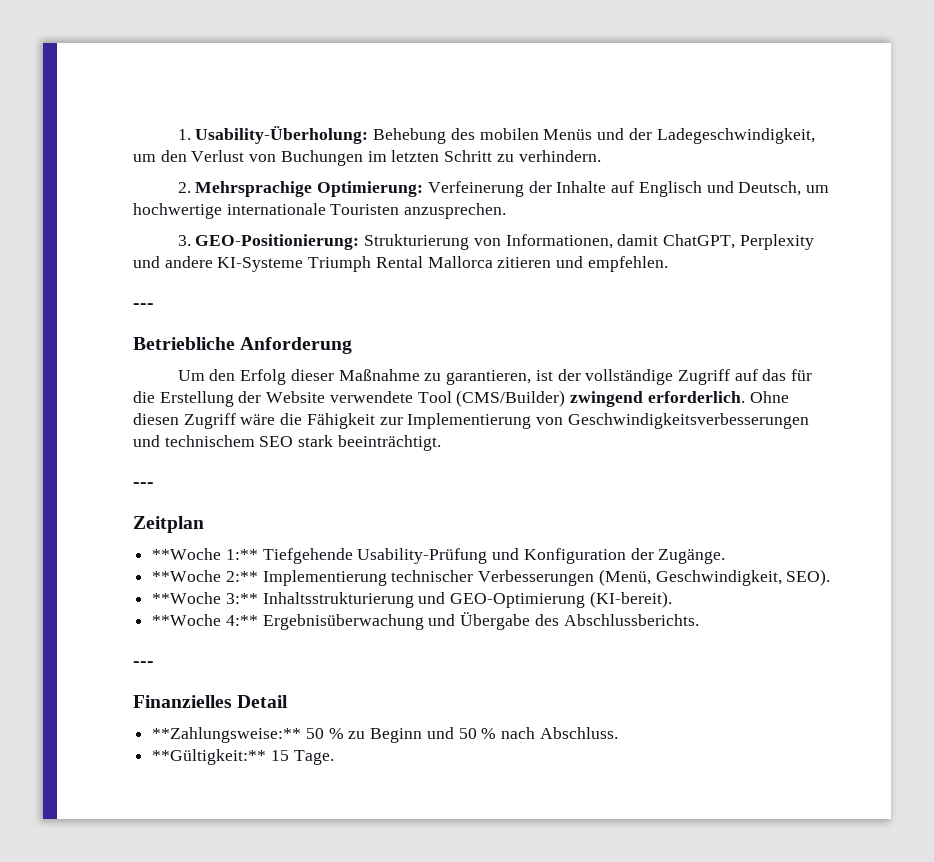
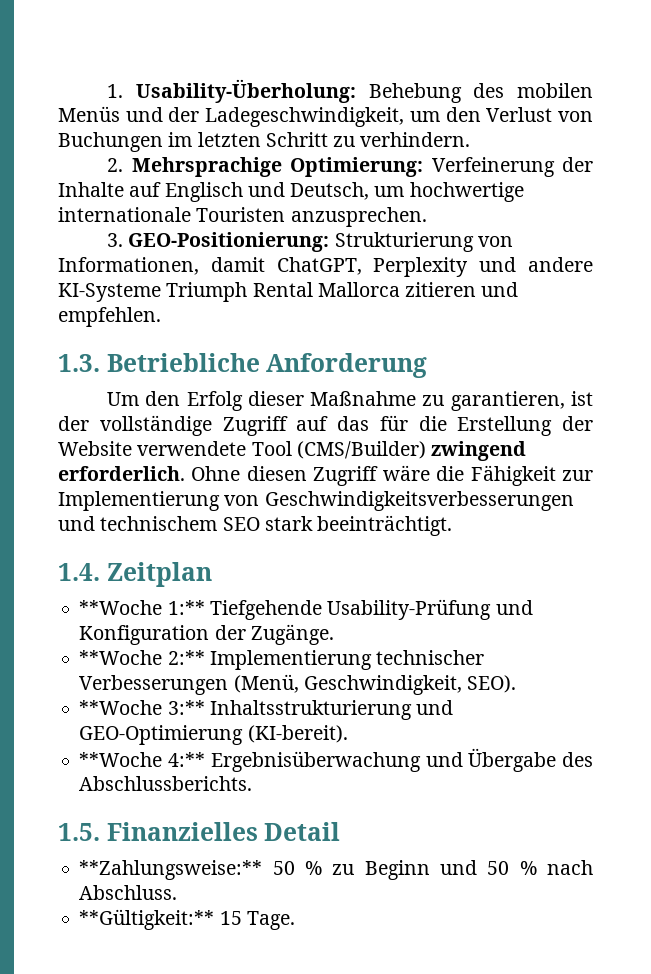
  3. GEO-Positionierung: Strukturierung von Informationen, damit ChatGPT, Perplexity und andere KI-Systeme Triumph Rental Mallorca zitieren und empfehlen.
- ---
- Betriebliche Anforderung
+ 1.3. Betriebliche Anforderung
  Ohne diesen Zugriff wäre die Fähigkeit zur Implementierung von Geschwindigkeitsverbesserungen und technischem SEO stark beeinträchtigt.
- ---
- Zeitplan
+ 1.4. Zeitplan
  **Woche 4:** Ergebnisüberwachung und Übergabe des Abschlussberichts.
- ---
- Finanzielles Detail
+ 1.5. Finanzielles Detail

